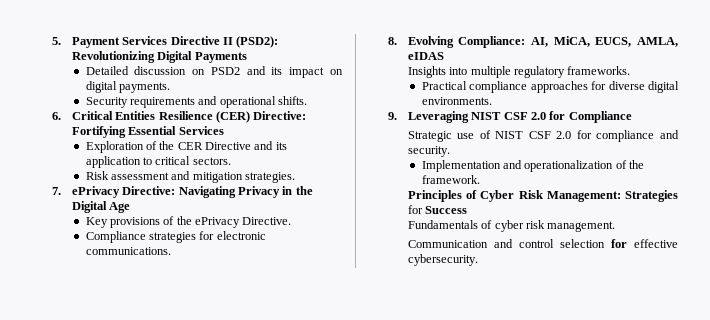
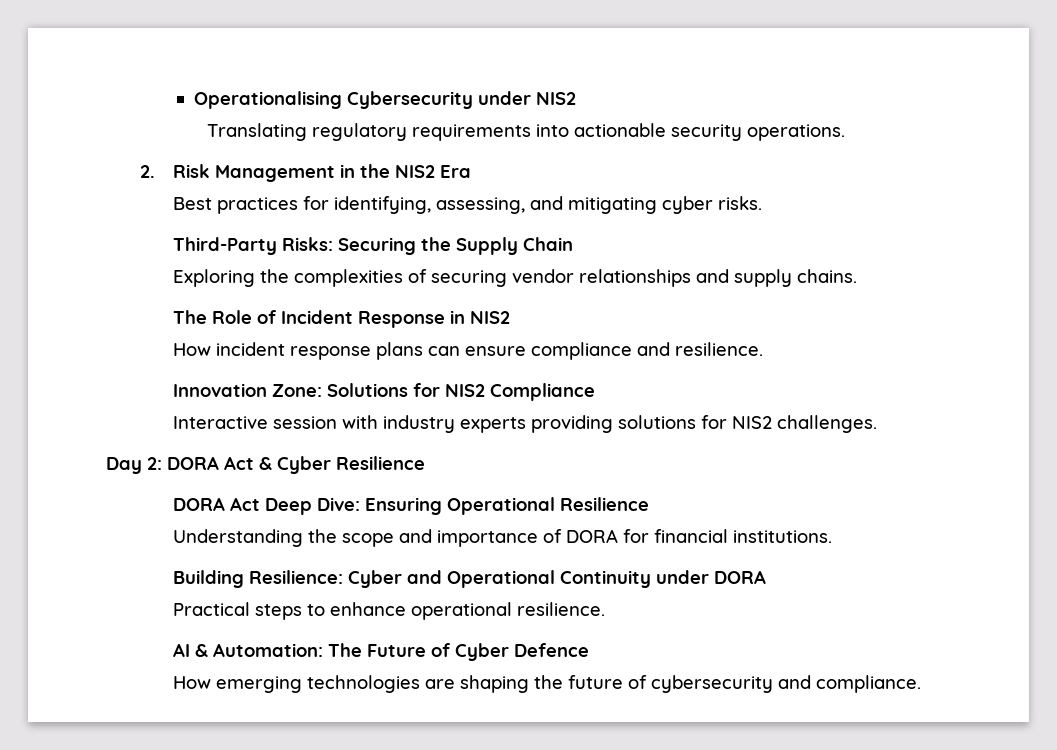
- 5. Payment Services Directive II (PSD2): Revolutionizing Digital Payments
- Detailed discussion on PSD2 and its impact on digital payments.
- Security requirements and operational shifts.
- 6. Critical Entities Resilience (CER) Directive: Fortifying Essential Services
- Exploration of the CER Directive and its application to critical sectors.
- Risk assessment and mitigation strategies.
- 7. ePrivacy Directive: Navigating Privacy in the Digital Age
- Key provisions of the ePrivacy Directive.
- Compliance strategies for electronic communications.
- 8. Evolving Compliance: AI, MiCA, EUCS, AMLA, eIDAS
- Insights into multiple regulatory frameworks.
- Practical compliance approaches for diverse digital environments.
- 9. Leveraging NIST CSF 2.0 for Compliance
- Strategic use of NIST CSF 2.0 for compliance and security.
- Implementation and operationalization of the framework.
- Principles of Cyber Risk Management: Strategies for Success
- Fundamentals of cyber risk management.
- Communication and control selection for effective cybersecurity.
+ Operationalising Cybersecurity under NIS2
+ Translating regulatory requirements into actionable security operations.
+ 2. Risk Management in the NIS2 Era
+ Best practices for identifying, assessing, and mitigating cyber risks.
+ Third-Party Risks: Securing the Supply Chain
+ Exploring the complexities of securing vendor relationships and supply chains.
+ The Role of Incident Response in NIS2
+ How incident response plans can ensure compliance and resilience.
+ Innovation Zone: Solutions for NIS2 Compliance
+ Interactive session with industry experts providing solutions for NIS2 challenges.
+ Day 2: DORA Act & Cyber Resilience
+ DORA Act Deep Dive: Ensuring Operational Resilience
+ Understanding the scope and importance of DORA for financial institutions.
+ Building Resilience: Cyber and Operational Continuity under DORA
+ Practical steps to enhance operational resilience.
+ AI & Automation: The Future of Cyber Defence
+ How emerging technologies are shaping the future of cybersecurity and compliance.

